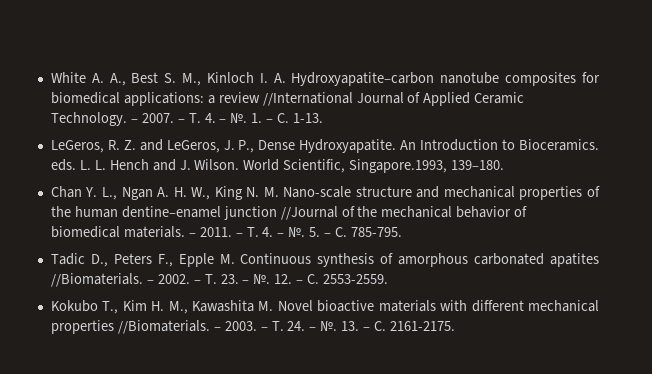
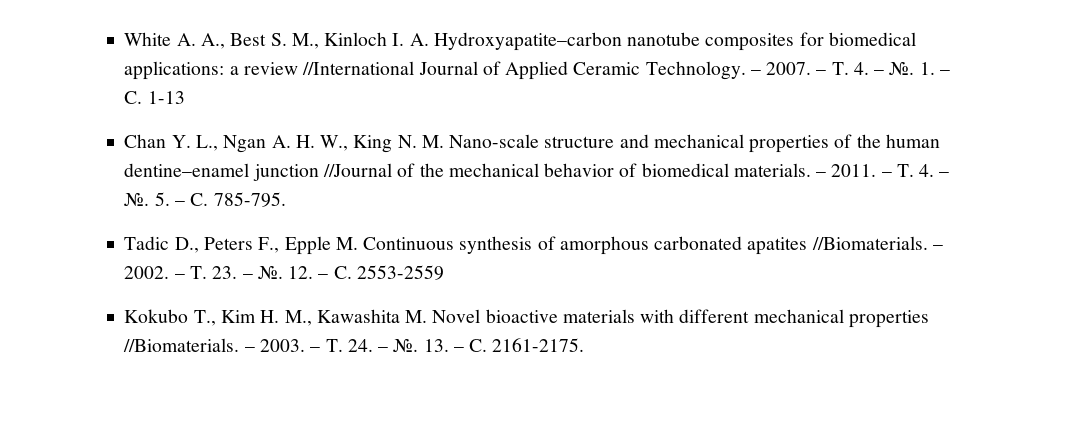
- 1. – С. 1-13.
- LeGeros, R. Z. and LeGeros, J. P., Dense Hydroxyapatite. An Introduction to Bioceramics. eds. L. L. Hench and J. Wilson. World Scientific, Singapore.1993, 139–180.
+ 1. – С. 1-13
- 12. – С. 2553-2559.
+ 12. – С. 2553-2559

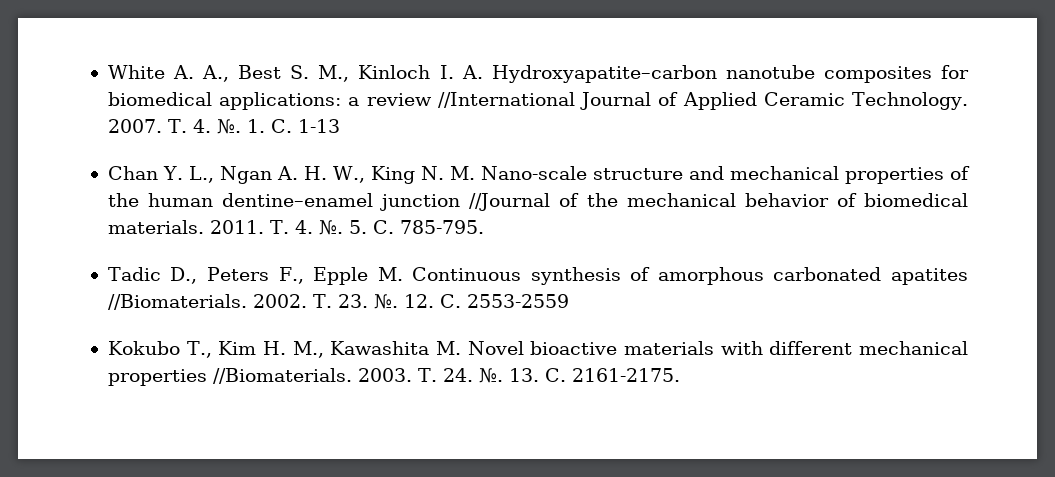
- – 2007. – Т. 4. – №.
+ 2007. Т. 4. №.
- 1. – С. 1-13
+ 1. С. 1-13
- – 2011. – Т. 4. – №.
+ 2011. Т. 4. №.
- 5. – С. 785-795.
+ 5. С. 785-795.
- – 2002. – Т. 23. – №.
+ 2002. Т. 23. №.
- 12. – С. 2553-2559
+ 12. С. 2553-2559
- – 2003. – Т. 24. – №.
+ 2003. Т. 24. №.
- 13. – С. 2161-2175.
+ 13. С. 2161-2175.

